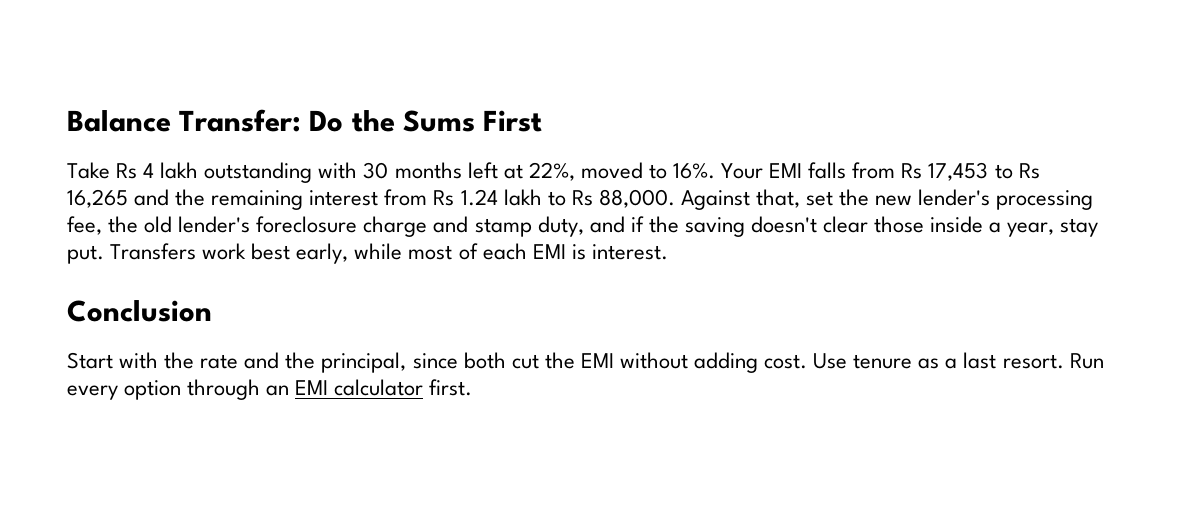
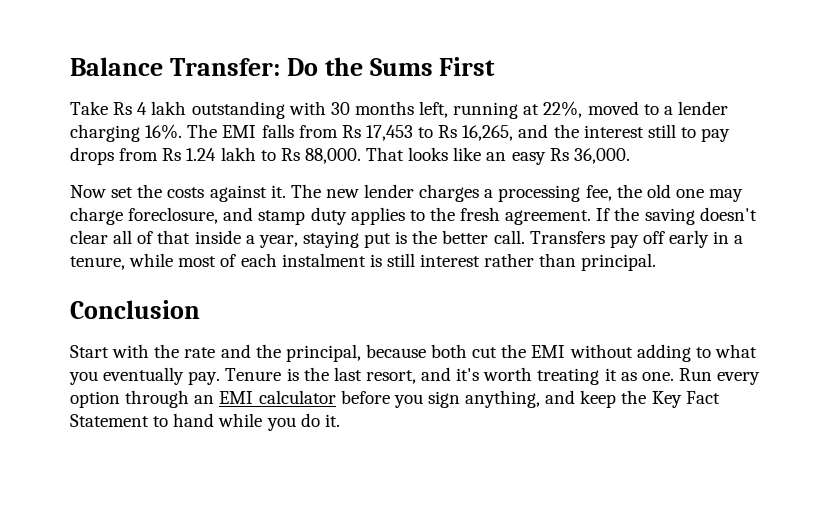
- Take Rs 4 lakh outstanding with 30 months left at 22%, moved to 16%. Your EMI falls from Rs 17,453 to Rs 16,265 and the remaining interest from Rs 1.24 lakh to Rs 88,000.
+ Take Rs 4 lakh outstanding with 30 months left, running at 22%, moved to a lender charging 16%. The EMI falls from Rs 17,453 to Rs 16,265, and the interest still to pay drops from Rs 1.24 lakh to Rs 88,000.
- Against that, set the new lender's processing fee, the old lender's foreclosure charge and stamp duty, and if the saving doesn't clear those inside a year, stay put. Transfers work best early, while most of each EMI is interest.
+ That looks like an easy Rs 36,000.
+ Now set the costs against it. The new lender charges a processing fee, the old one may charge foreclosure, and stamp duty applies to the fresh agreement. If the saving doesn't clear all of that inside a year, staying put is the better call. Transfers pay off early in a tenure, while most of each instalment is still interest rather than principal.
- Start with the rate and the principal, since both cut the EMI without adding cost. Use tenure as a last resort.
+ Start with the rate and the principal, because both cut the EMI without adding to what you eventually pay. Tenure is the last resort, and it's worth treating it as one.
- Run every option through an EMI calculator first.
+ Run every option through an EMI calculator before you sign anything, and keep the Key Fact Statement to hand while you do it.

